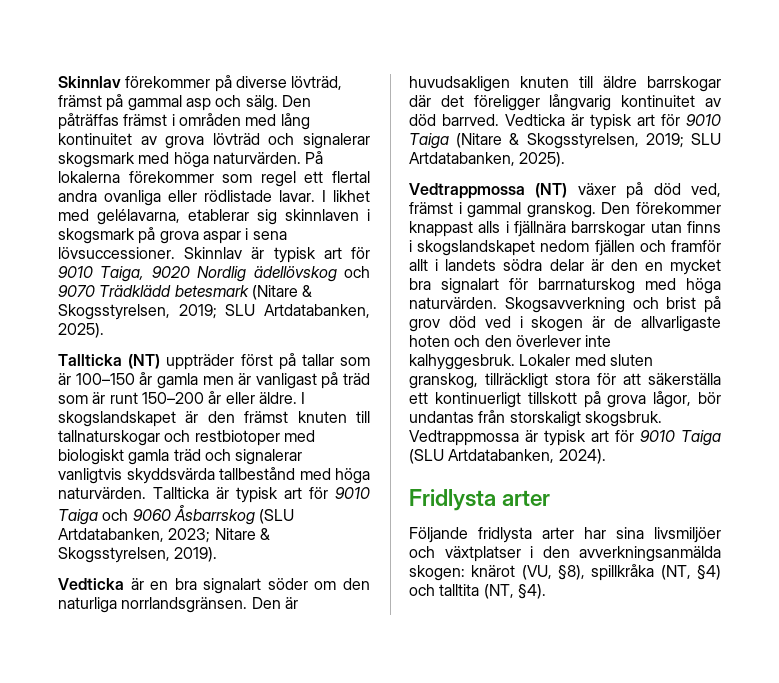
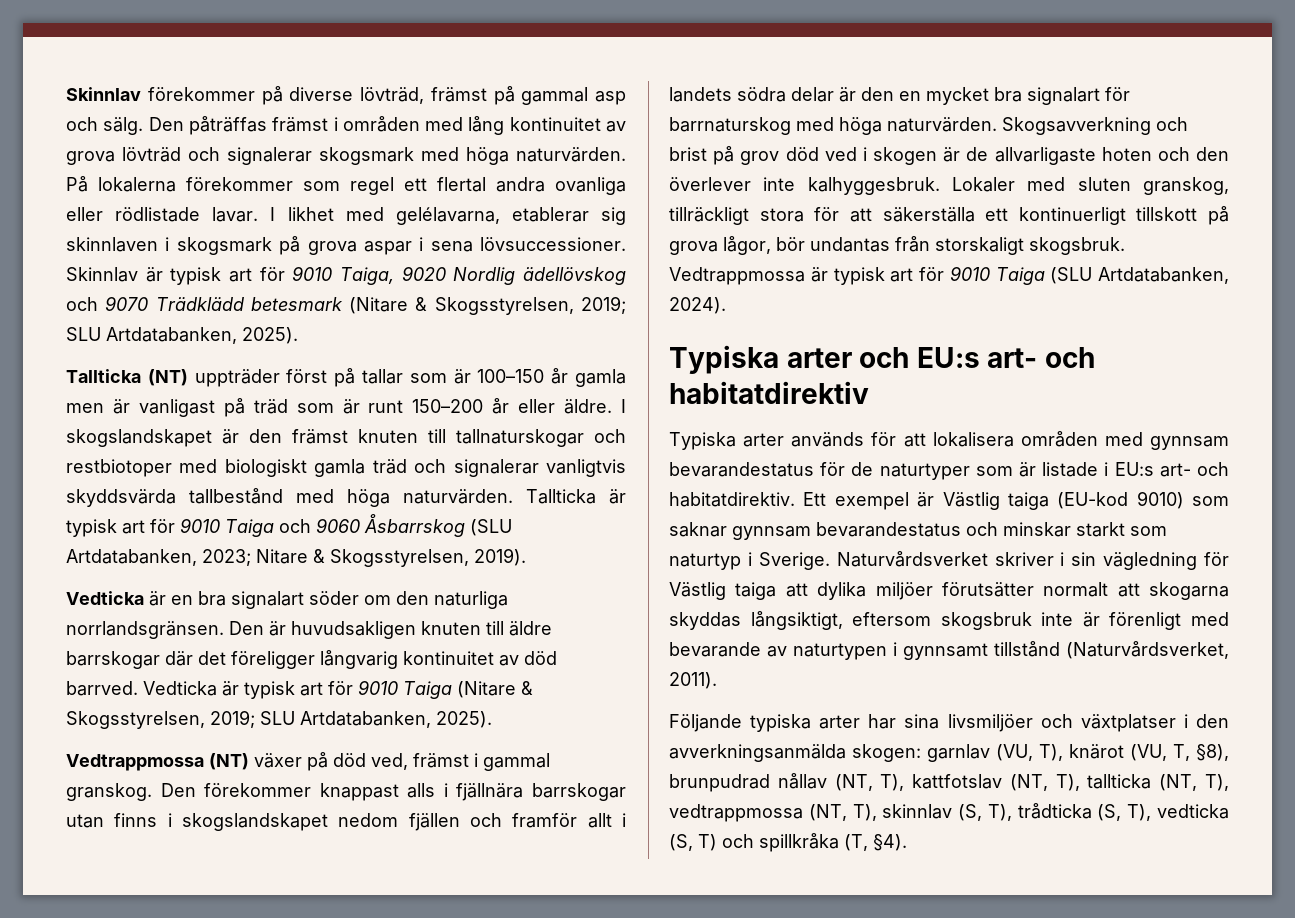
- Fridlysta arter
+ Typiska arter och EU:s art- och habitatdirektiv
+ Typiska arter används för att lokalisera områden med gynnsam bevarandestatus för de naturtyper som är listade i EU:s art- och habitatdirektiv. Ett exempel är Västlig taiga (EU-kod 9010) som saknar gynnsam bevarandestatus och minskar starkt som naturtyp i Sverige. Naturvårdsverket skriver i sin vägledning för Västlig taiga att dylika miljöer förutsätter normalt att skogarna skyddas långsiktigt, eftersom skogsbruk inte är förenligt med bevarande av naturtypen i gynnsamt tillstånd (Naturvårdsverket, 2011).
- Följande fridlysta arter har sina livsmiljöer och växtplatser i den avverkningsanmälda skogen: knärot (VU, §8), spillkråka (NT, §4) och talltita (NT, §4).
+ Följande typiska arter har sina livsmiljöer och växtplatser i den avverkningsanmälda skogen: garnlav (VU, T), knärot (VU, T, §8), brunpudrad nållav (NT, T), kattfotslav (NT, T), tallticka (NT, T), vedtrappmossa (NT, T), skinnlav (S, T), trådticka (S, T), vedticka (S, T) och spillkråka (T, §4).

